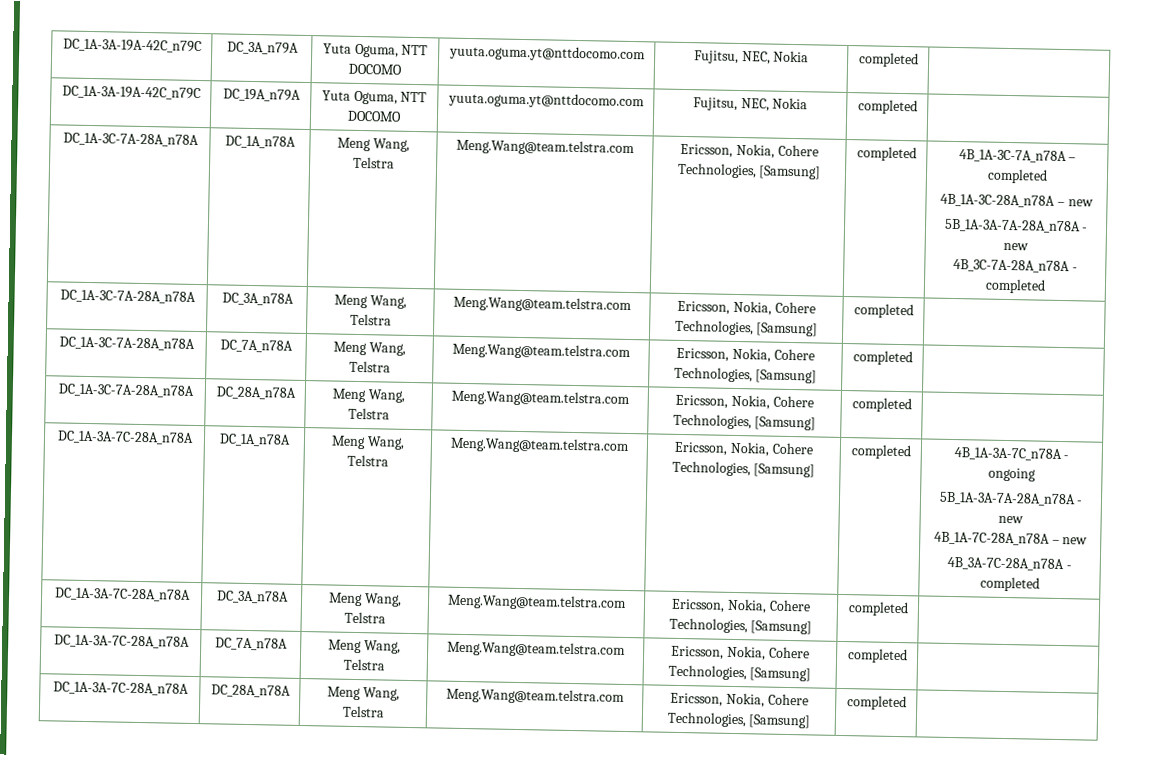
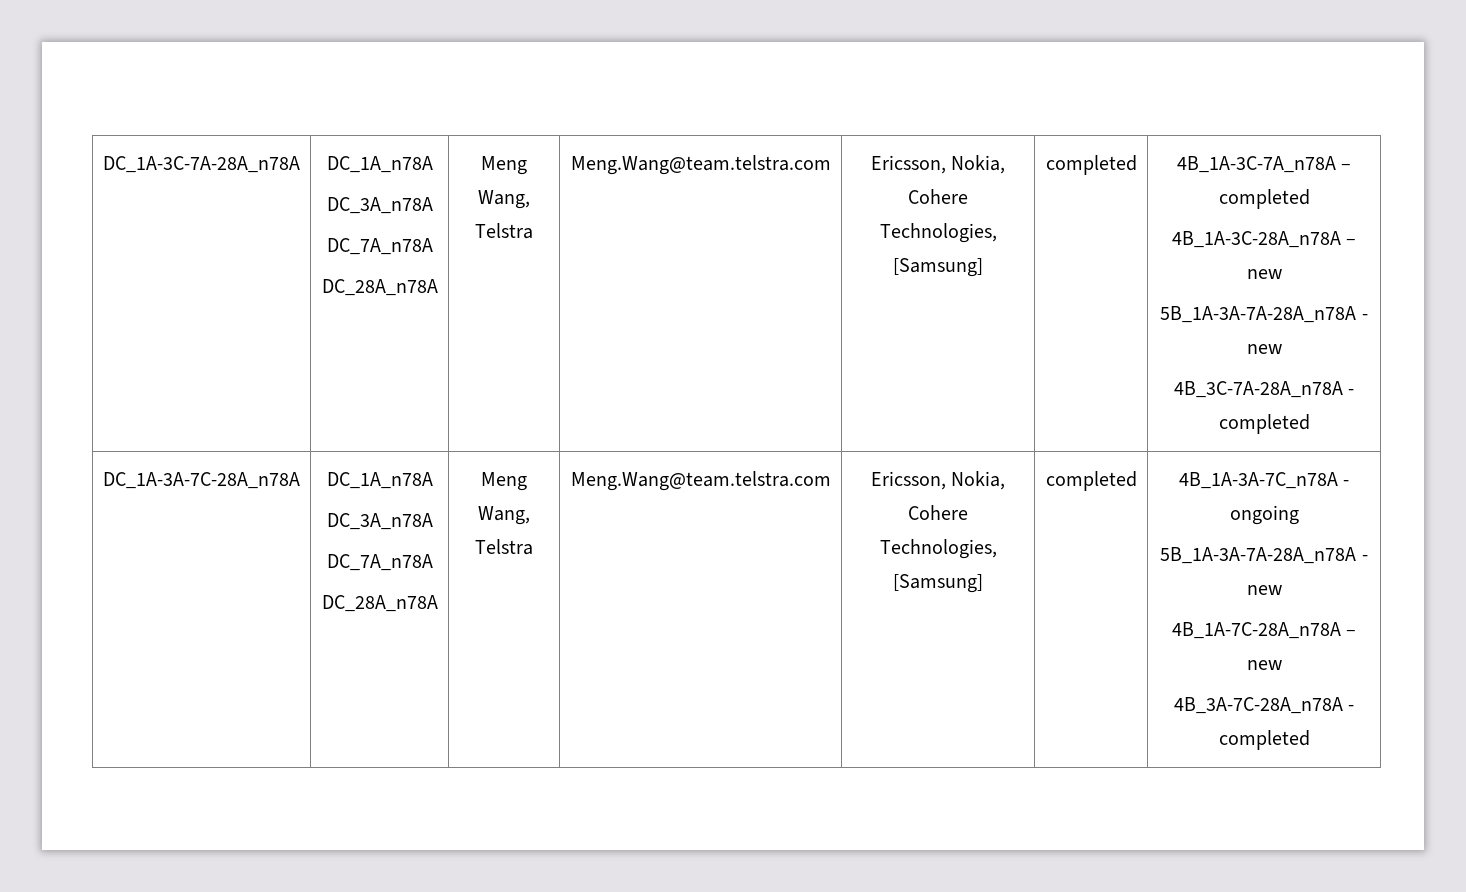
- DC_1A-3A-19A-42C_n79C | DC_3A_n79A | Yuta Oguma, NTT DOCOMO | yuuta.oguma.yt@nttdocomo.com | Fujitsu, NEC, Nokia | completed |
- DC_1A-3A-19A-42C_n79C | DC_19A_n79A | Yuta Oguma, NTT DOCOMO | yuuta.oguma.yt@nttdocomo.com | Fujitsu, NEC, Nokia | completed |
- DC_1A-3C-7A-28A_n78A | DC_1A_n78A | Meng Wang, Telstra | Meng.Wang@team.telstra.com | Ericsson, Nokia, Cohere Technologies, [Samsung] | completed | 4B_1A-3C-7A_n78A – completed
+ DC_1A-3C-7A-28A_n78A | DC_1A_n78A
+ DC_3A_n78A
+ DC_7A_n78A
+ DC_28A_n78A | Meng Wang, Telstra | Meng.Wang@team.telstra.com | Ericsson, Nokia, Cohere Technologies, [Samsung] | completed | 4B_1A-3C-7A_n78A – completed
- DC_1A-3C-7A-28A_n78A | DC_3A_n78A | Meng Wang, Telstra | Meng.Wang@team.telstra.com | Ericsson, Nokia, Cohere Technologies, [Samsung] | completed |
- DC_1A-3C-7A-28A_n78A | DC_7A_n78A | Meng Wang, Telstra | Meng.Wang@team.telstra.com | Ericsson, Nokia, Cohere Technologies, [Samsung] | completed |
- DC_1A-3C-7A-28A_n78A | DC_28A_n78A | Meng Wang, Telstra | Meng.Wang@team.telstra.com | Ericsson, Nokia, Cohere Technologies, [Samsung] | completed |
- DC_1A-3A-7C-28A_n78A | DC_1A_n78A | Meng Wang, Telstra | Meng.Wang@team.telstra.com | Ericsson, Nokia, Cohere Technologies, [Samsung] | completed | 4B_1A-3A-7C_n78A - ongoing
+ DC_1A-3A-7C-28A_n78A | DC_1A_n78A
+ DC_3A_n78A
+ DC_7A_n78A
+ DC_28A_n78A | Meng Wang, Telstra | Meng.Wang@team.telstra.com | Ericsson, Nokia, Cohere Technologies, [Samsung] | completed | 4B_1A-3A-7C_n78A - ongoing
- DC_1A-3A-7C-28A_n78A | DC_3A_n78A | Meng Wang, Telstra | Meng.Wang@team.telstra.com | Ericsson, Nokia, Cohere Technologies, [Samsung] | completed |
- DC_1A-3A-7C-28A_n78A | DC_7A_n78A | Meng Wang, Telstra | Meng.Wang@team.telstra.com | Ericsson, Nokia, Cohere Technologies, [Samsung] | completed |
- DC_1A-3A-7C-28A_n78A | DC_28A_n78A | Meng Wang, Telstra | Meng.Wang@team.telstra.com | Ericsson, Nokia, Cohere Technologies, [Samsung] | completed |

